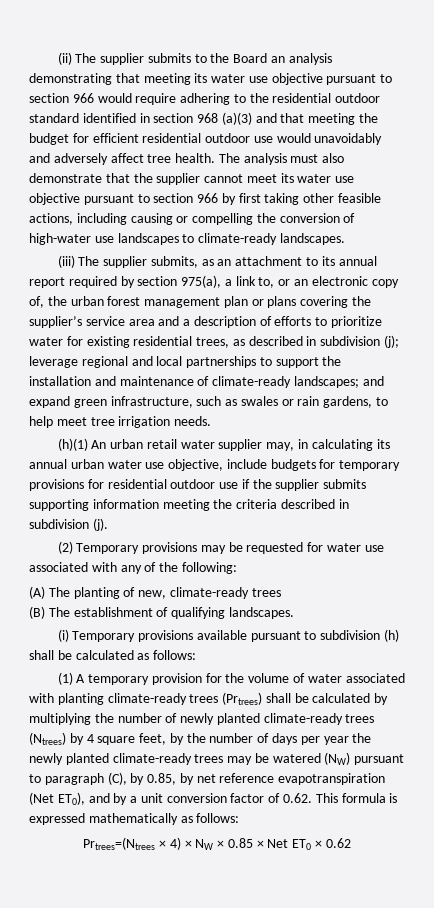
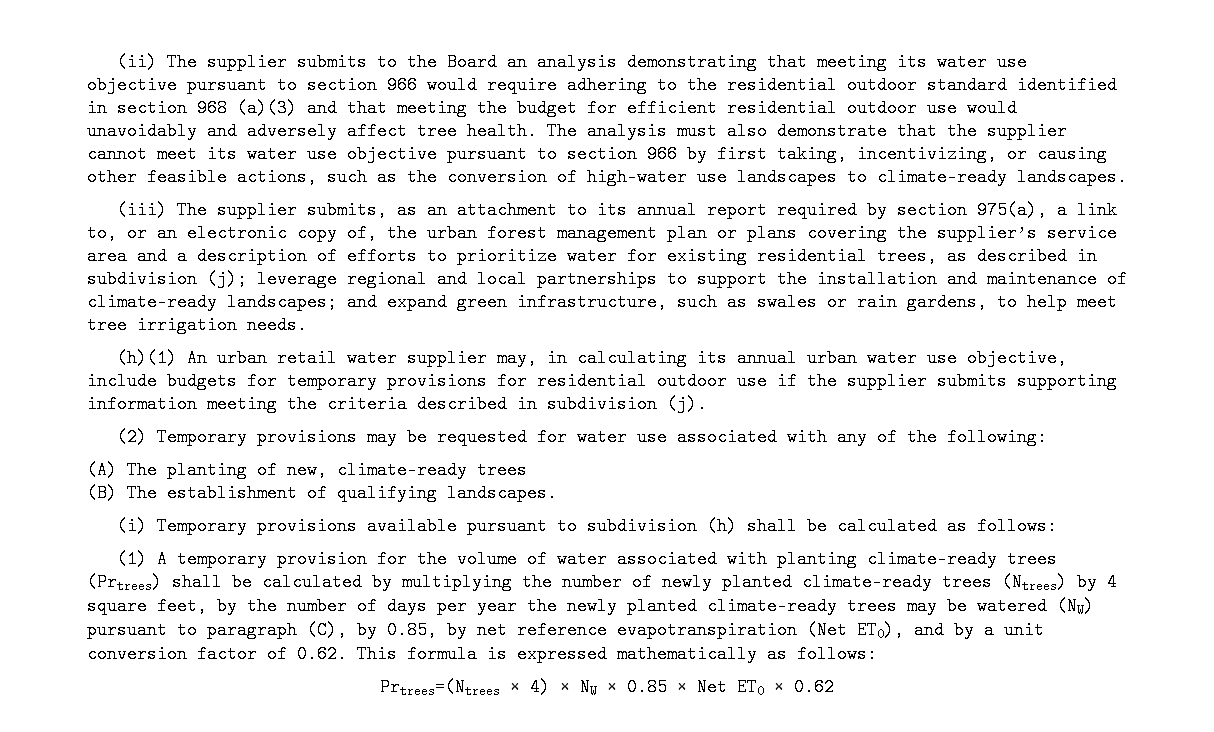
- The analysis must also demonstrate that the supplier cannot meet its water use objective pursuant to section 966 by first taking other feasible actions, including causing or compelling the conversion of high-water use landscapes to climate-ready landscapes.
+ The analysis must also demonstrate that the supplier cannot meet its water use objective pursuant to section 966 by first taking, incentivizing, or causing other feasible actions, such as the conversion of high-water use landscapes to climate-ready landscapes.

